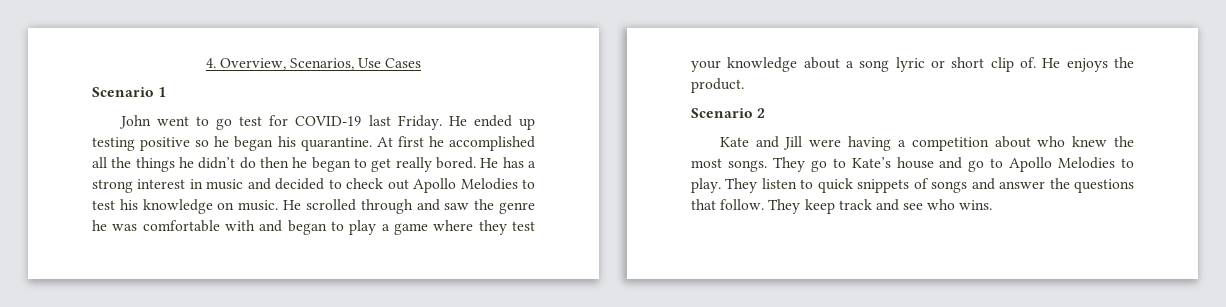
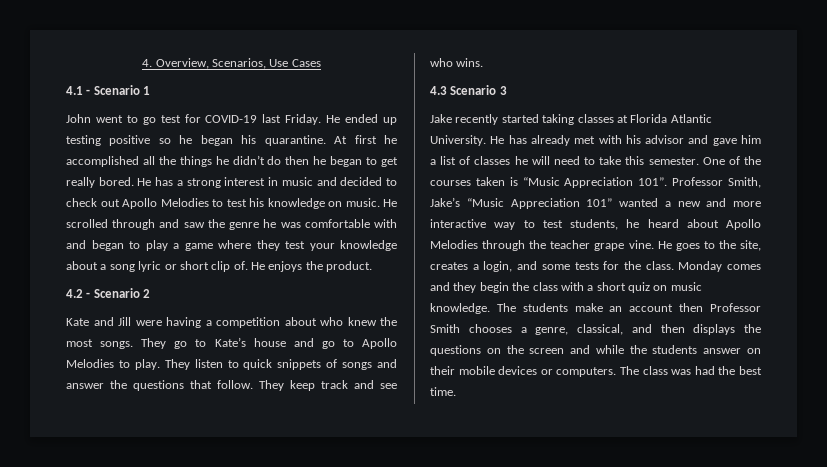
- Scenario 1
+ 4.1 - Scenario 1
- Scenario 2
+ 4.2 - Scenario 2
+ 4.3 Scenario 3
+ Jake recently started taking classes at Florida Atlantic University. He has already met with his advisor and gave him a list of classes he will need to take this semester. One of the courses taken is “Music Appreciation 101”. Professor Smith, Jake’s “Music Appreciation 101” wanted a new and more interactive way to test students, he heard about Apollo Melodies through the teacher grape vine. He goes to the site, creates a login, and some tests for the class. Monday comes and they begin the class with a short quiz on music knowledge. The students make an account then Professor Smith chooses a genre, classical, and then displays the questions on the screen and while the students answer on their mobile devices or computers. The class was had the best time.

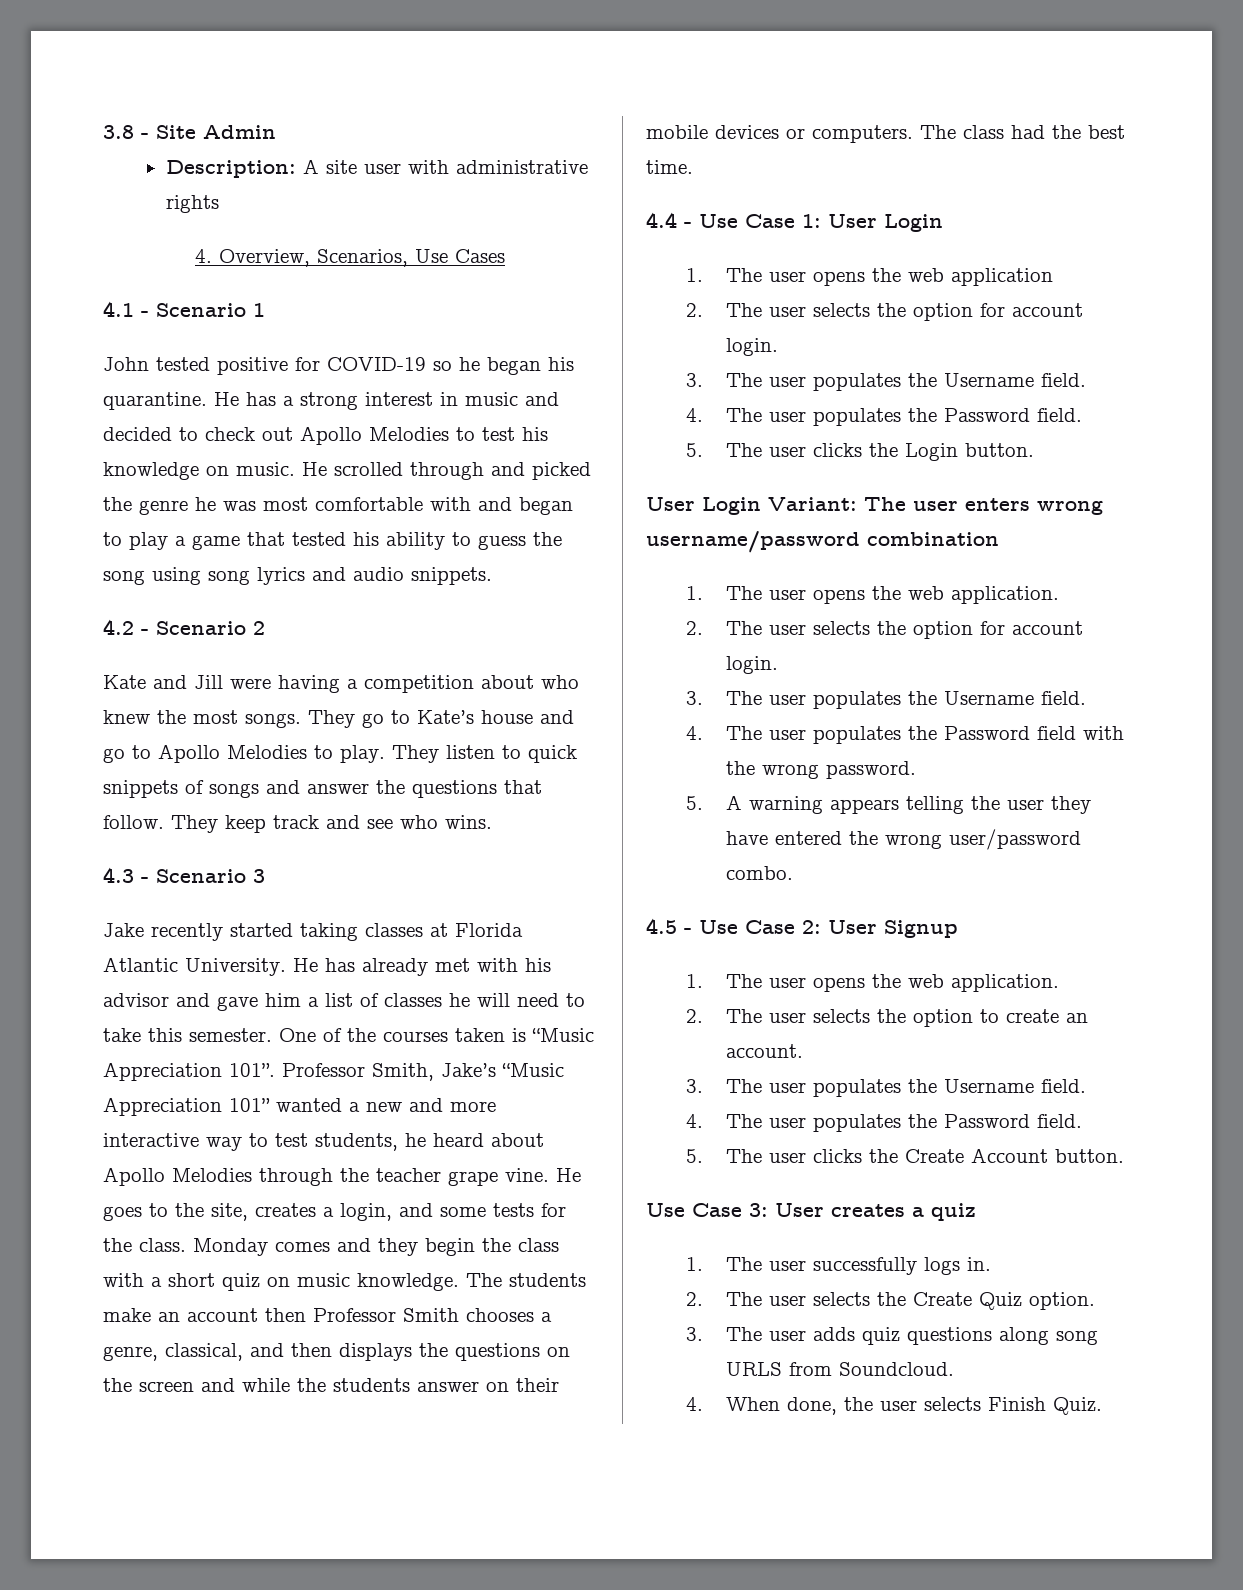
+ 3.8 - Site Admin
+ Description: A site user with administrative rights
- John went to go test for COVID-19 last Friday. He ended up testing positive so he began his quarantine.
+ John tested positive for COVID-19 so he began his quarantine.
- At first he accomplished all the things he didn’t do then he began to get really bored.
- He scrolled through and saw the genre he was comfortable with and began to play a game where they test your knowledge about a song lyric or short clip of. He enjoys the product.
+ He scrolled through and picked the genre he was most comfortable with and began to play a game that tested his ability to guess the song using song lyrics and audio snippets.
- 4.3 Scenario 3
+ 4.3 - Scenario 3
- The class was had the best time.
+ The class had the best time.
+ 4.4 - Use Case 1: User Login
+ 1. The user opens the web application
+ 2. The user selects the option for account login.
+ 3. The user populates the Username field.
+ 4. The user populates the Password field.
+ 5. The user clicks the Login button.
+ User Login Variant: The user enters wrong username/password combination
+ 1. The user opens the web application.
+ 2. The user selects the option for account login.
+ 3. The user populates the Username field.
+ 4. The user populates the Password field with the wrong password.
+ 5. A warning appears telling the user they have entered the wrong user/password combo.
+ 4.5 - Use Case 2: User Signup
+ 1. The user opens the web application.
+ 2. The user selects the option to create an account.
+ 3. The user populates the Username field.
+ 4. The user populates the Password field.
+ 5. The user clicks the Create Account button.
+ Use Case 3: User creates a quiz
+ 1. The user successfully logs in.
+ 2. The user selects the Create Quiz option.
+ 3. The user adds quiz questions along song URLS from Soundcloud.
+ 4. When done, the user selects Finish Quiz.

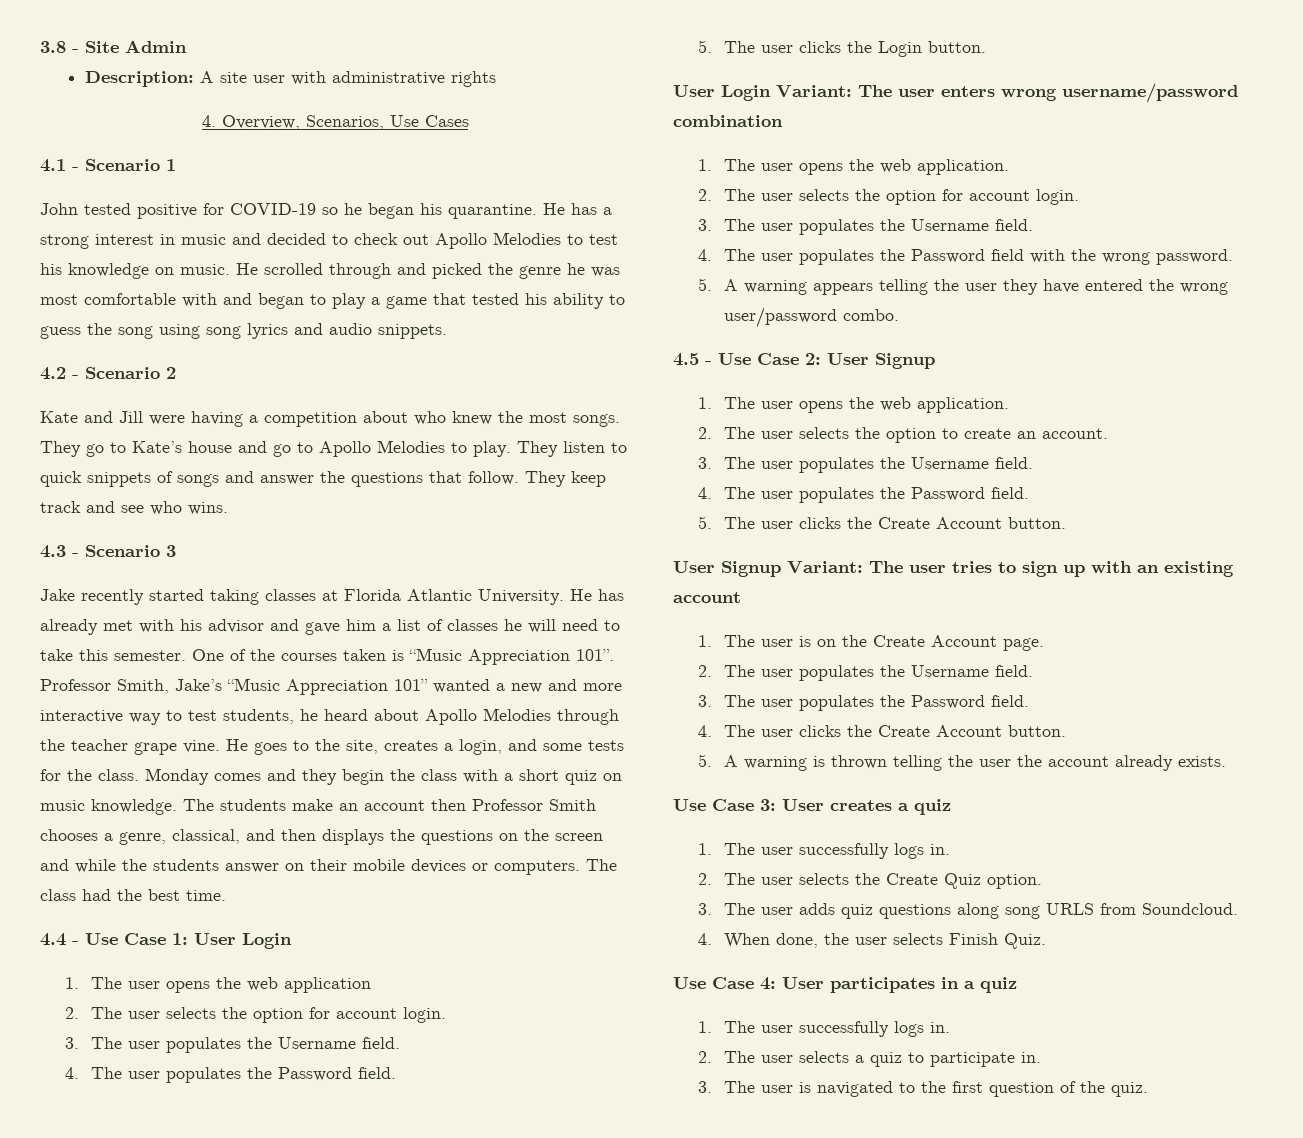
+ User Signup Variant: The user tries to sign up with an existing account
+ 1. The user is on the Create Account page.
+ 2. The user populates the Username field.
+ 3. The user populates the Password field.
+ 4. The user clicks the Create Account button.
+ 5. A warning is thrown telling the user the account already exists.
+ Use Case 4: User participates in a quiz
+ 1. The user successfully logs in.
+ 2. The user selects a quiz to participate in.
+ 3. The user is navigated to the first question of the quiz.

